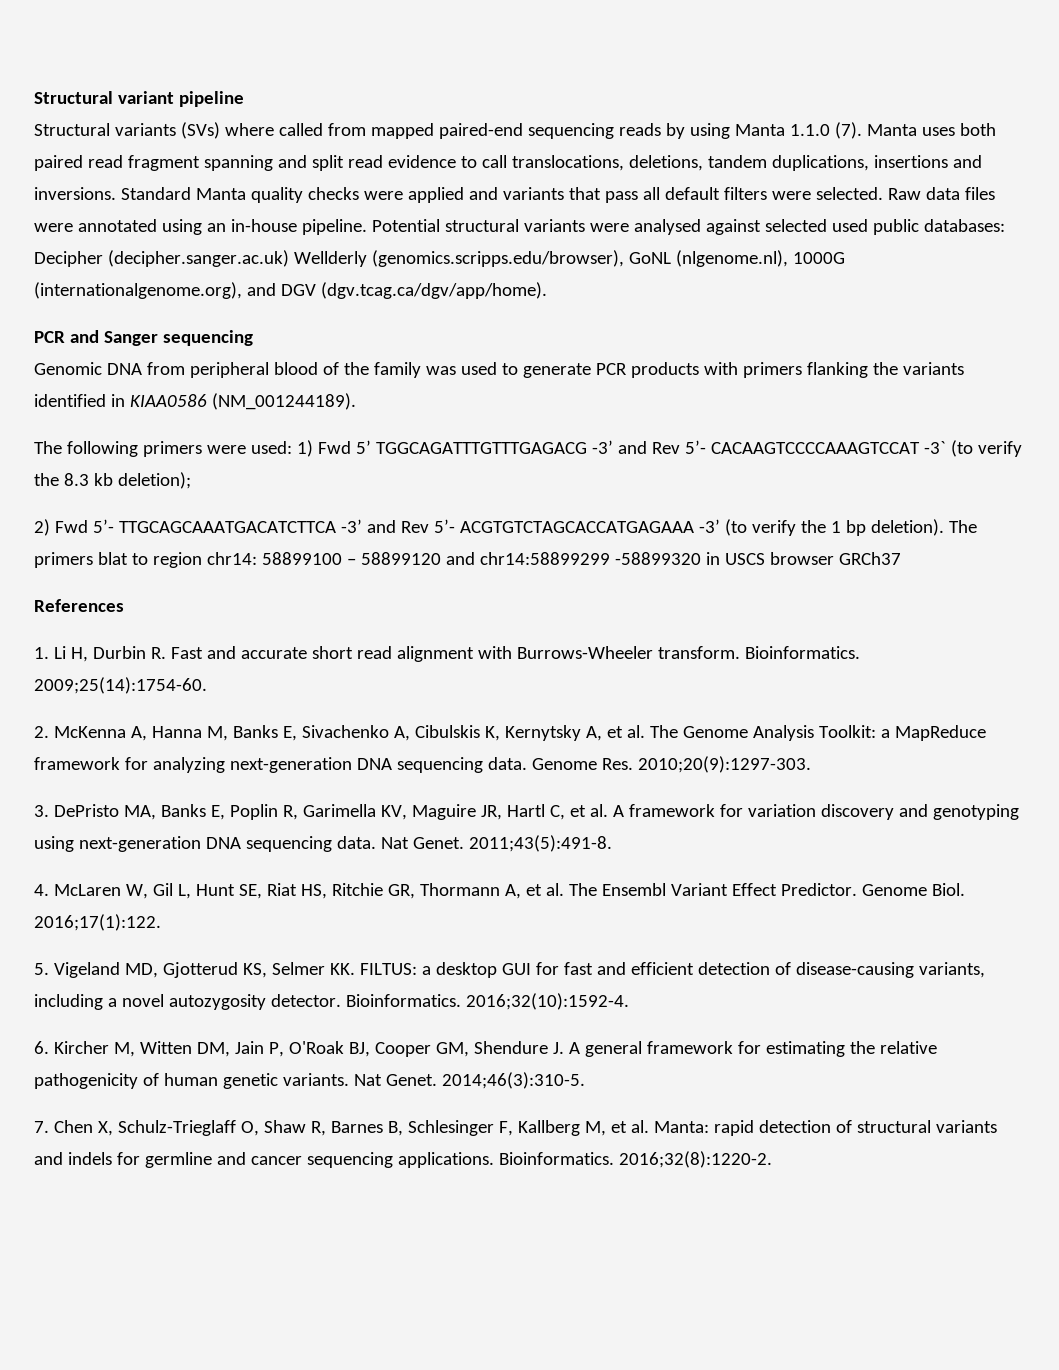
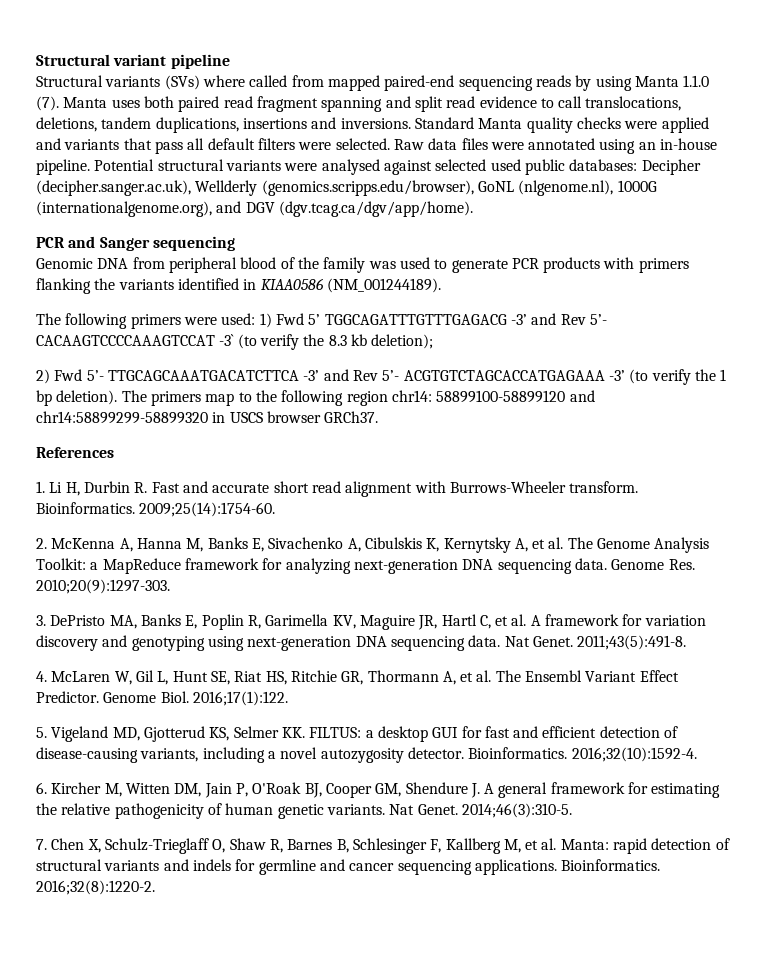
- Potential structural variants were analysed against selected used public databases: Decipher (decipher.sanger.ac.uk) Wellderly (genomics.scripps.edu/browser), GoNL (nlgenome.nl), 1000G (internationalgenome.org), and DGV (dgv.tcag.ca/dgv/app/home).
+ Potential structural variants were analysed against selected used public databases: Decipher (decipher.sanger.ac.uk), Wellderly (genomics.scripps.edu/browser), GoNL (nlgenome.nl), 1000G (internationalgenome.org), and DGV (dgv.tcag.ca/dgv/app/home).
- The primers blat to region chr14: 58899100 – 58899120 and chr14:58899299 -58899320 in USCS browser GRCh37
+ The primers map to the following region chr14: 58899100-58899120 and chr14:58899299-58899320 in USCS browser GRCh37.

